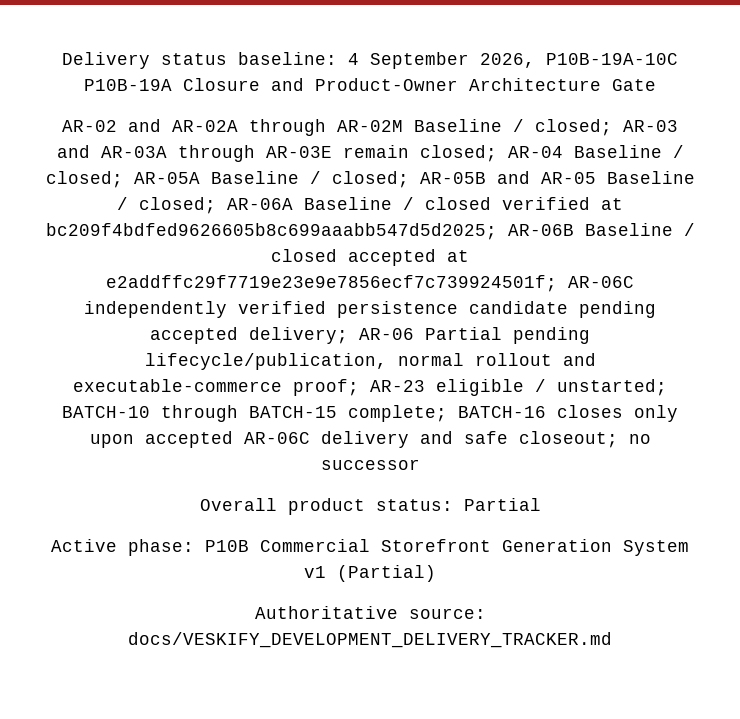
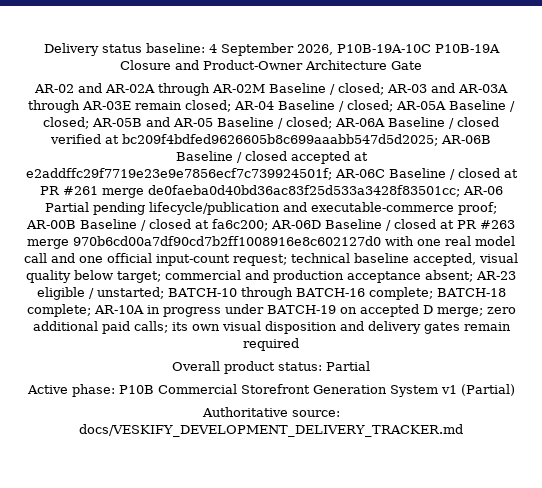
- AR-02 and AR-02A through AR-02M Baseline / closed; AR-03 and AR-03A through AR-03E remain closed; AR-04 Baseline / closed; AR-05A Baseline / closed; AR-05B and AR-05 Baseline / closed; AR-06A Baseline / closed verified at bc209f4bdfed9626605b8c699aaabb547d5d2025; AR-06B Baseline / closed accepted at e2addffc29f7719e23e9e7856ecf7c739924501f; AR-06C independently verified persistence candidate pending accepted delivery; AR-06 Partial pending lifecycle/publication, normal rollout and executable-commerce proof; AR-23 eligible / unstarted; BATCH-10 through BATCH-15 complete; BATCH-16 closes only upon accepted AR-06C delivery and safe closeout; no successor
+ AR-02 and AR-02A through AR-02M Baseline / closed; AR-03 and AR-03A through AR-03E remain closed; AR-04 Baseline / closed; AR-05A Baseline / closed; AR-05B and AR-05 Baseline / closed; AR-06A Baseline / closed verified at bc209f4bdfed9626605b8c699aaabb547d5d2025; AR-06B Baseline / closed accepted at e2addffc29f7719e23e9e7856ecf7c739924501f; AR-06C Baseline / closed at PR #261 merge de0faeba0d40bd36ac83f25d533a3428f83501cc; AR-06 Partial pending lifecycle/publication and executable-commerce proof; AR-00B Baseline / closed at fa6c200; AR-06D Baseline / closed at PR #263 merge 970b6cd00a7df90cd7b2ff1008916e8c602127d0 with one real model call and one official input-count request; technical baseline accepted, visual quality below target; commercial and production acceptance absent; AR-23 eligible / unstarted; BATCH-10 through BATCH-16 complete; BATCH-18 complete; AR-10A in progress under BATCH-19 on accepted D merge; zero additional paid calls; its own visual disposition and delivery gates remain required

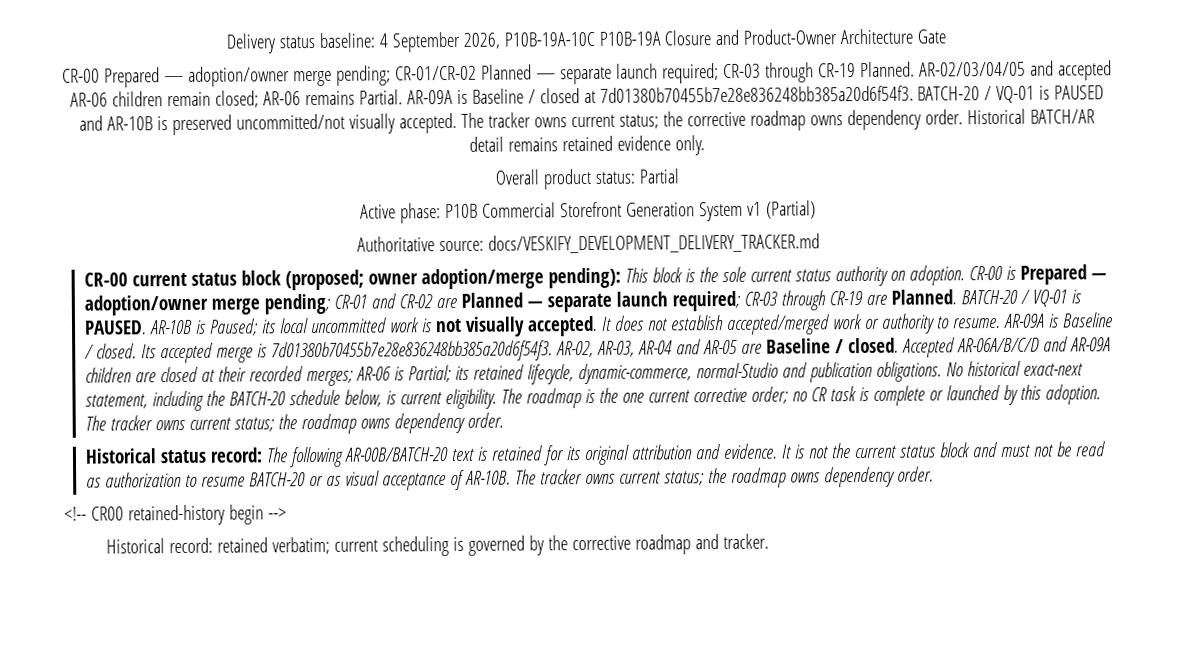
- AR-02 and AR-02A through AR-02M Baseline / closed; AR-03 and AR-03A through AR-03E remain closed; AR-04 Baseline / closed; AR-05A Baseline / closed; AR-05B and AR-05 Baseline / closed; AR-06A Baseline / closed verified at bc209f4bdfed9626605b8c699aaabb547d5d2025; AR-06B Baseline / closed accepted at e2addffc29f7719e23e9e7856ecf7c739924501f; AR-06C Baseline / closed at PR #261 merge de0faeba0d40bd36ac83f25d533a3428f83501cc; AR-06 Partial pending lifecycle/publication and executable-commerce proof; AR-00B Baseline / closed at fa6c200; AR-06D Baseline / closed at PR #263 merge 970b6cd00a7df90cd7b2ff1008916e8c602127d0 with one real model call and one official input-count request; technical baseline accepted, visual quality below target; commercial and production acceptance absent; AR-23 eligible / unstarted; BATCH-10 through BATCH-16 complete; BATCH-18 complete; AR-10A in progress under BATCH-19 on accepted D merge; zero additional paid calls; its own visual disposition and delivery gates remain required
+ CR-00 Prepared — adoption/owner merge pending; CR-01/CR-02 Planned — separate launch required; CR-03 through CR-19 Planned. AR-02/03/04/05 and accepted AR-06 children remain closed; AR-06 remains Partial. AR-09A is Baseline / closed at 7d01380b70455b7e28e836248bb385a20d6f54f3. BATCH-20 / VQ-01 is PAUSED and AR-10B is preserved uncommitted/not visually accepted. The tracker owns current status; the corrective roadmap owns dependency order. Historical BATCH/AR detail remains retained evidence only.
+ CR-00 current status block (proposed; owner adoption/merge pending): This block is the sole current status authority on adoption. CR-00 is Prepared — adoption/owner merge pending; CR-01 and CR-02 are Planned — separate launch required; CR-03 through CR-19 are Planned. BATCH-20 / VQ-01 is PAUSED. AR-10B is Paused; its local uncommitted work is not visually accepted. It does not establish accepted/merged work or authority to resume. AR-09A is Baseline / closed. Its accepted merge is 7d01380b70455b7e28e836248bb385a20d6f54f3. AR-02, AR-03, AR-04 and AR-05 are Baseline / closed. Accepted AR-06A/B/C/D and AR-09A children are closed at their recorded merges; AR-06 is Partial; its retained lifecycle, dynamic-commerce, normal-Studio and publication obligations. No historical exact-next statement, including the BATCH-20 schedule below, is current eligibility. The roadmap is the one current corrective order; no CR task is complete or launched by this adoption. The tracker owns current status; the roadmap owns dependency order.
+ Historical status record: The following AR-00B/BATCH-20 text is retained for its original attribution and evidence. It is not the current status block and must not be read as authorization to resume BATCH-20 or as visual acceptance of AR-10B. The tracker owns current status; the roadmap owns dependency order.
+ <!-- CR00 retained-history begin -->
+ Historical record: retained verbatim; current scheduling is governed by the corrective roadmap and tracker.

